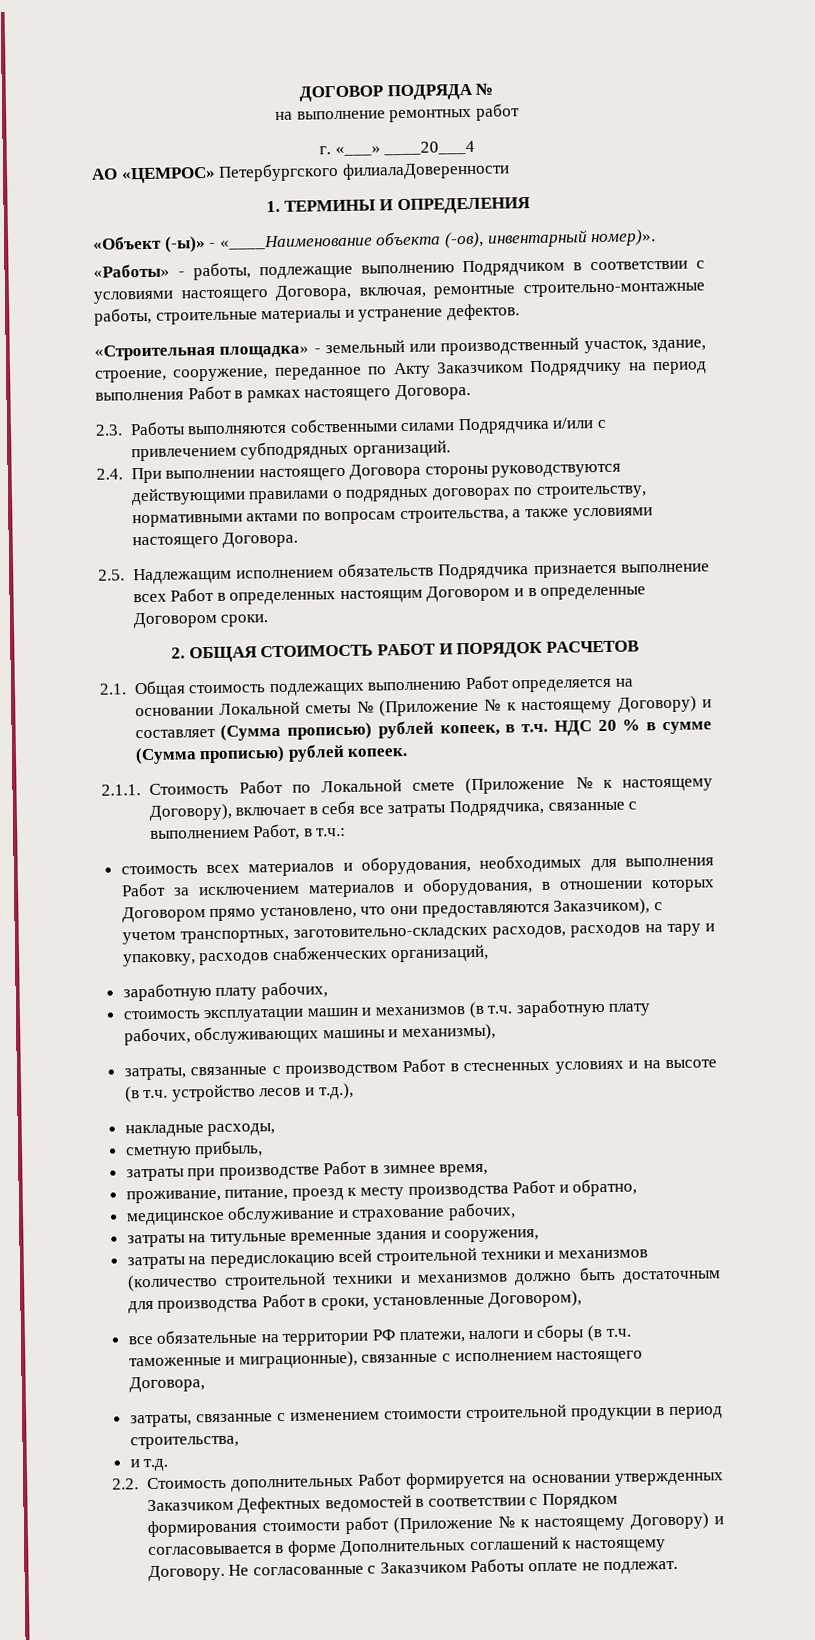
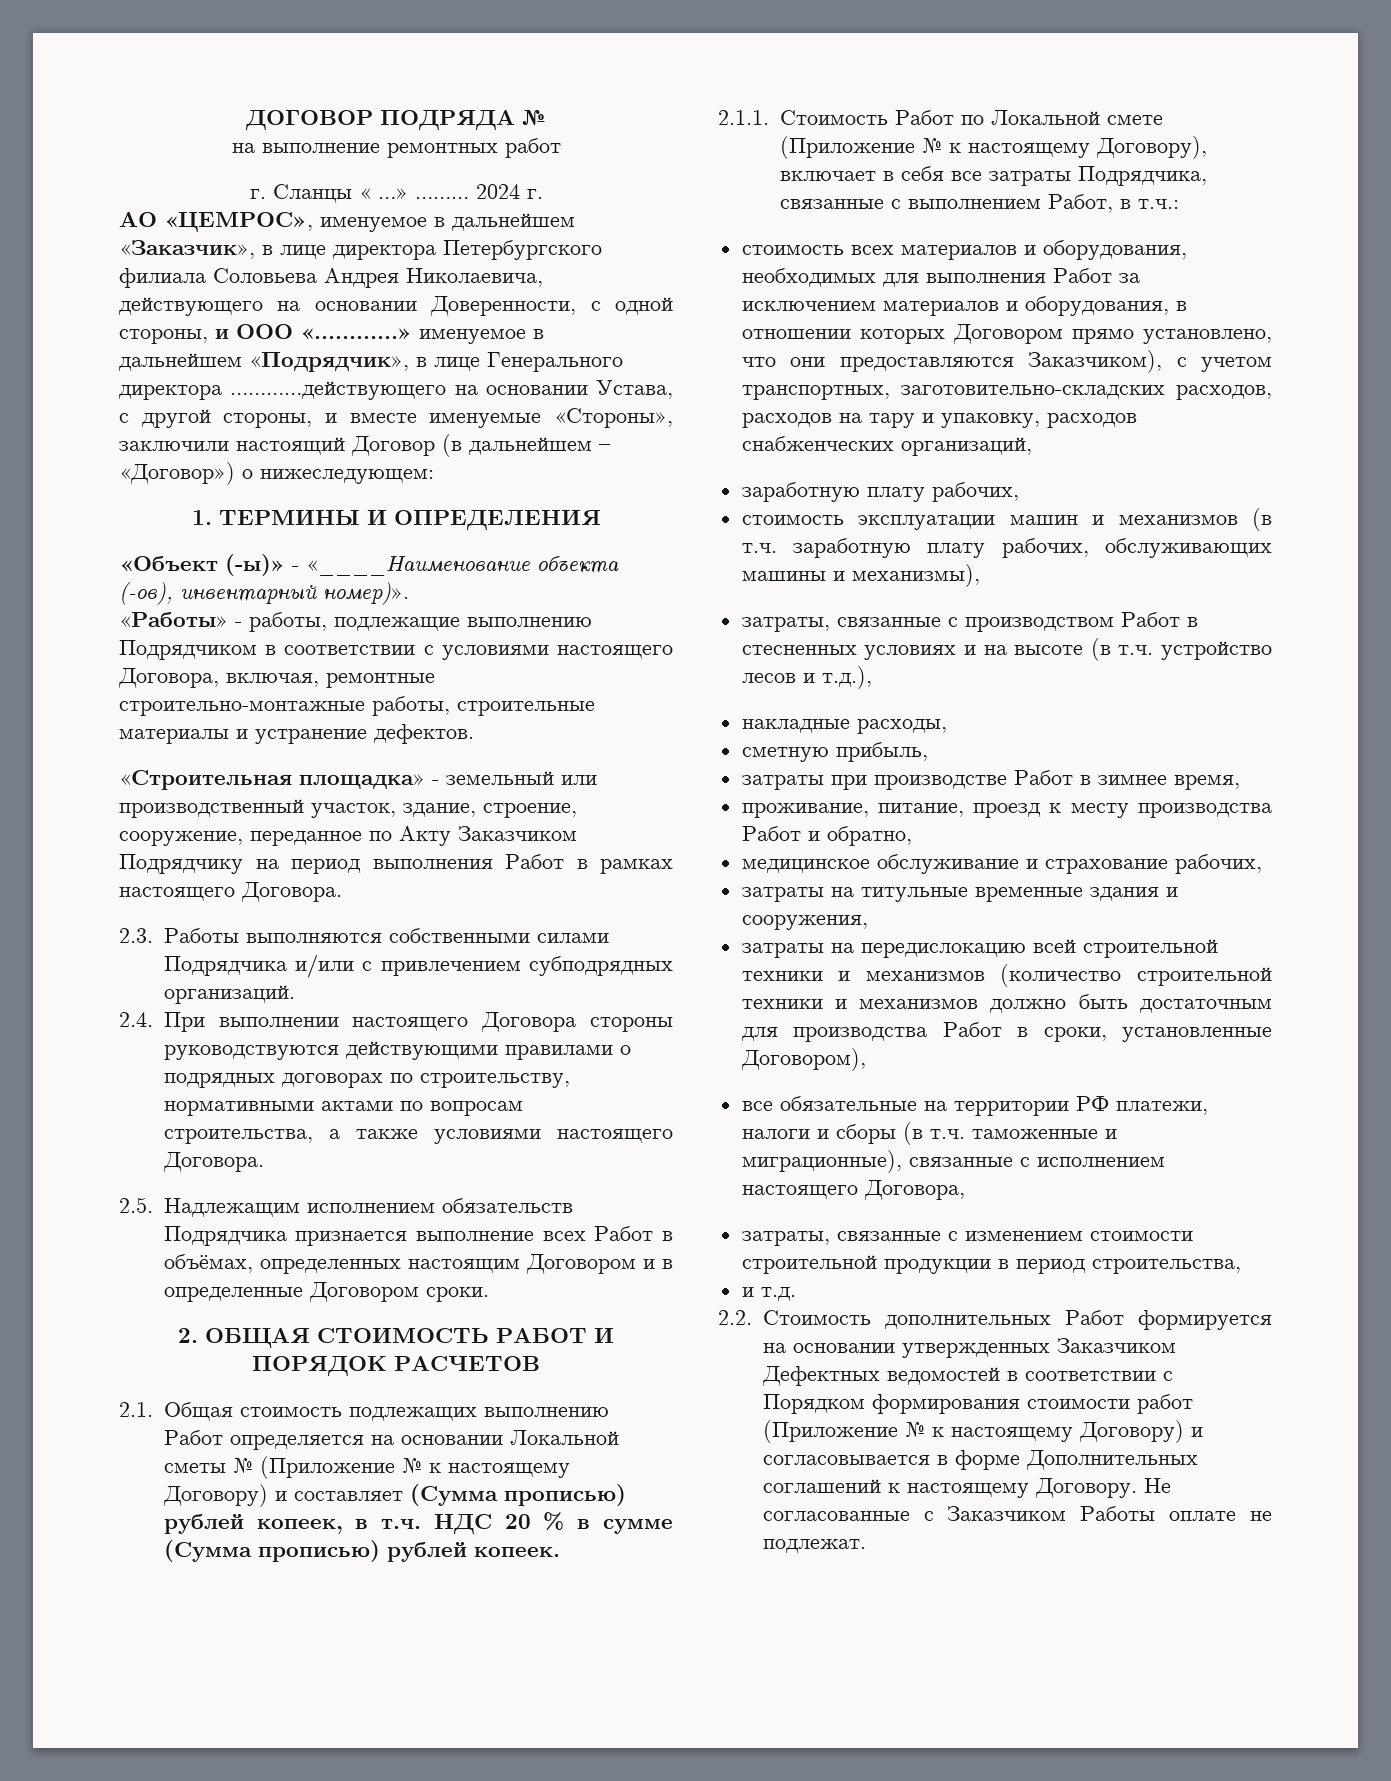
- г. «___» ____20___4
- АО «ЦЕМРОС» Петербургского филиалаДоверенности
+ г. Сланцы « …» ……… 2024 г.
+ АО «ЦЕМРОС», именуемое в дальнейшем «Заказчик», в лице директора Петербургского филиала Соловьева Андрея Николаевича, действующего на основании Доверенности, с одной стороны, и ООО «…………» именуемое в дальнейшем «Подрядчик», в лице Генерального директора …………действующего на основании Устава, с другой стороны, и вместе именуемые «Стороны», заключили настоящий Договор (в дальнейшем – «Договор») о нижеследующем:
- 2.5. Надлежащим исполнением обязательств Подрядчика признается выполнение всех Работ в определенных настоящим Договором и в определенные Договором сроки.
+ 2.5. Надлежащим исполнением обязательств Подрядчика признается выполнение всех Работ в объёмах, определенных настоящим Договором и в определенные Договором сроки.

